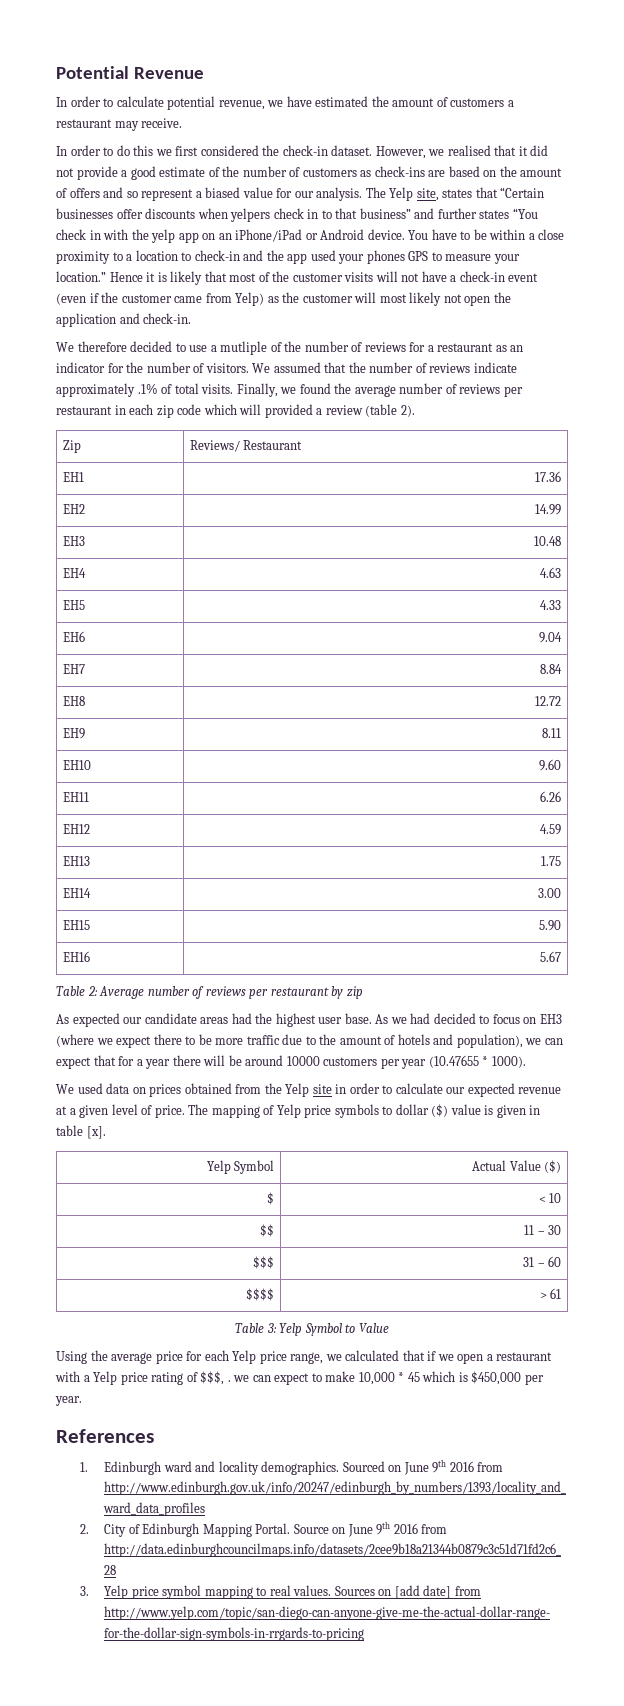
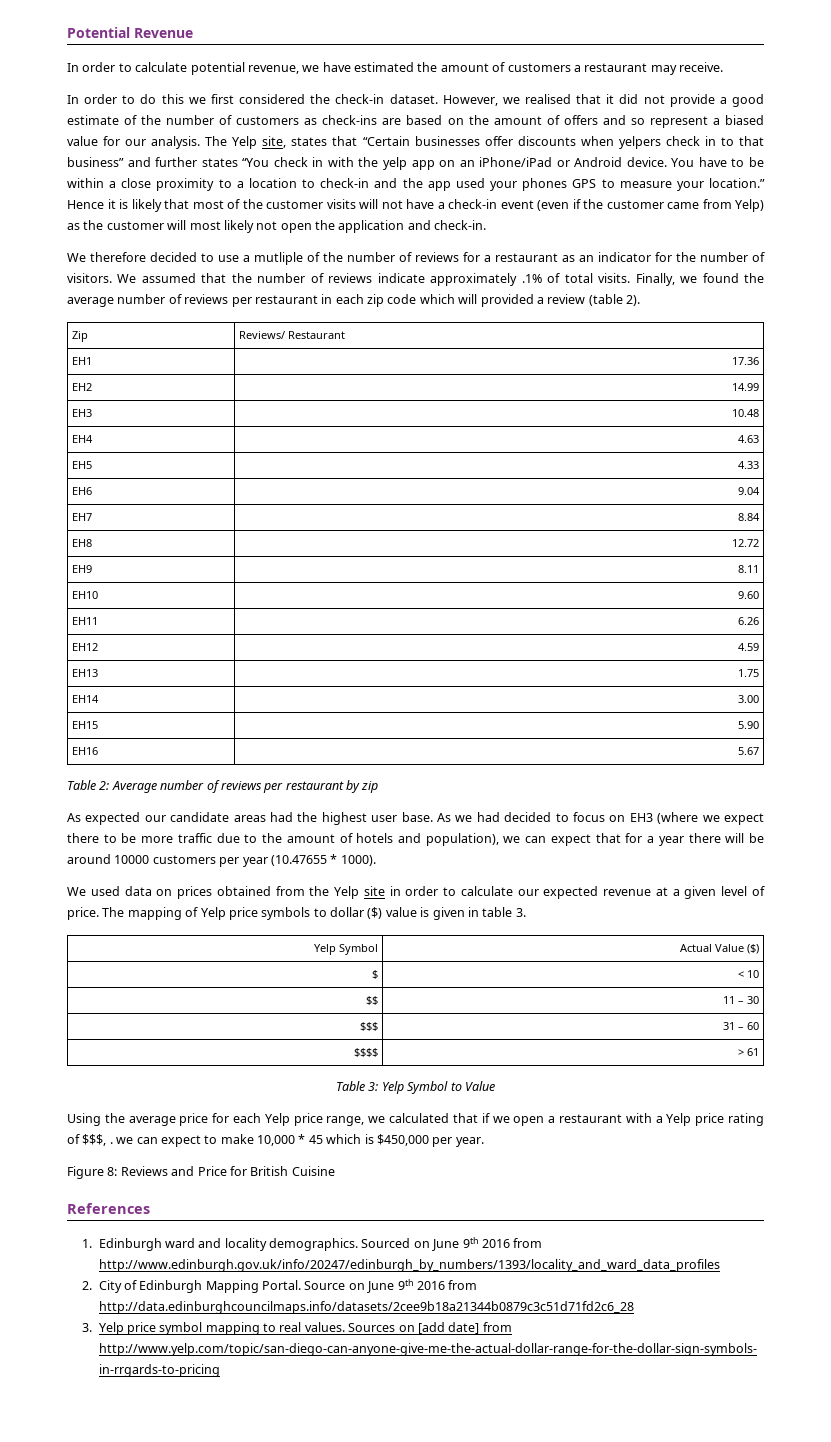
- The mapping of Yelp price symbols to dollar ($) value is given in table [x].
+ The mapping of Yelp price symbols to dollar ($) value is given in table 3.
+ Figure 8: Reviews and Price for British Cuisine

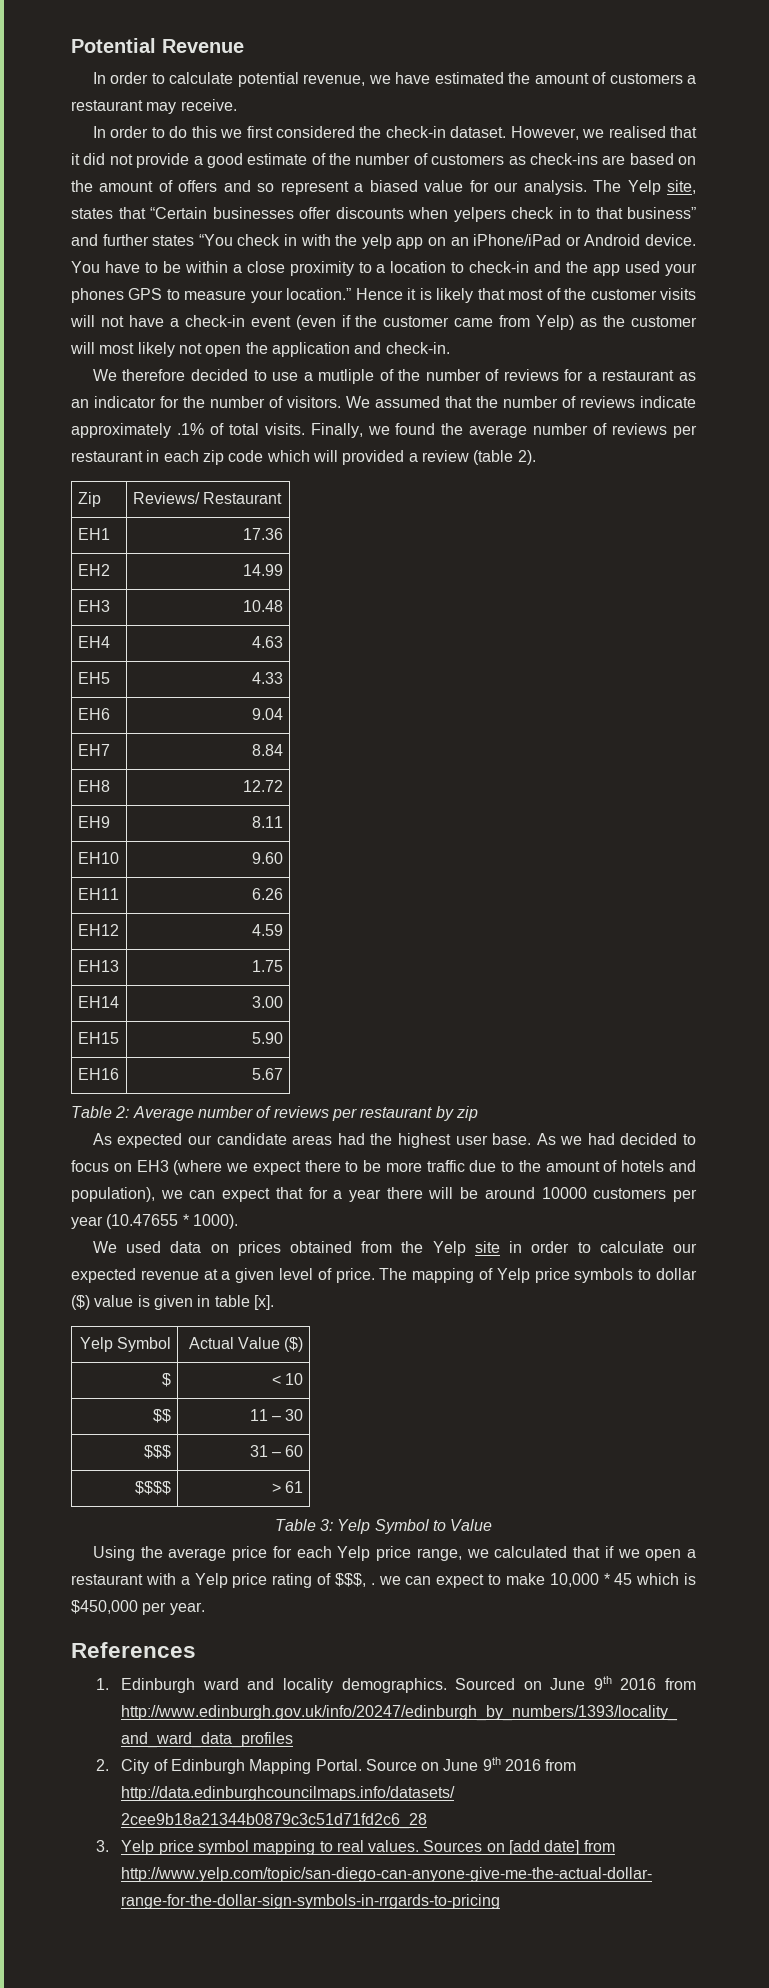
- The mapping of Yelp price symbols to dollar ($) value is given in table 3.
+ The mapping of Yelp price symbols to dollar ($) value is given in table [x].
- Figure 8: Reviews and Price for British Cuisine

